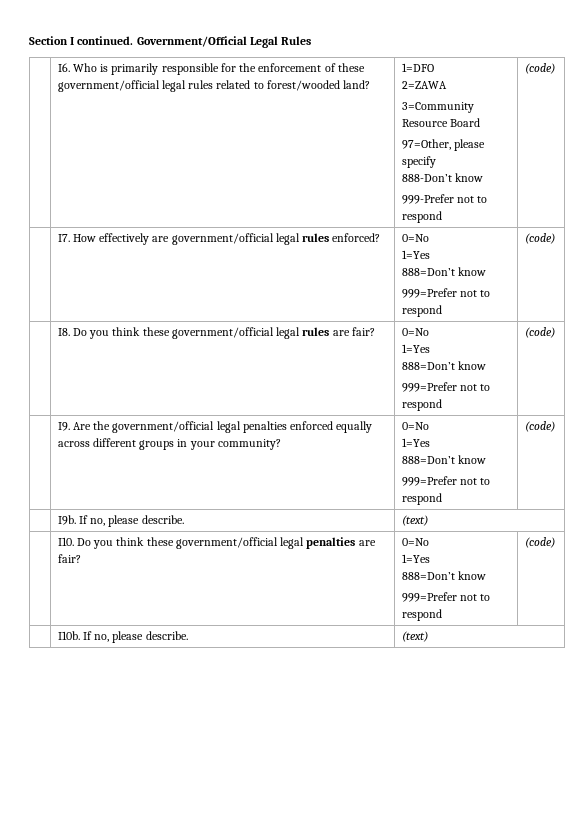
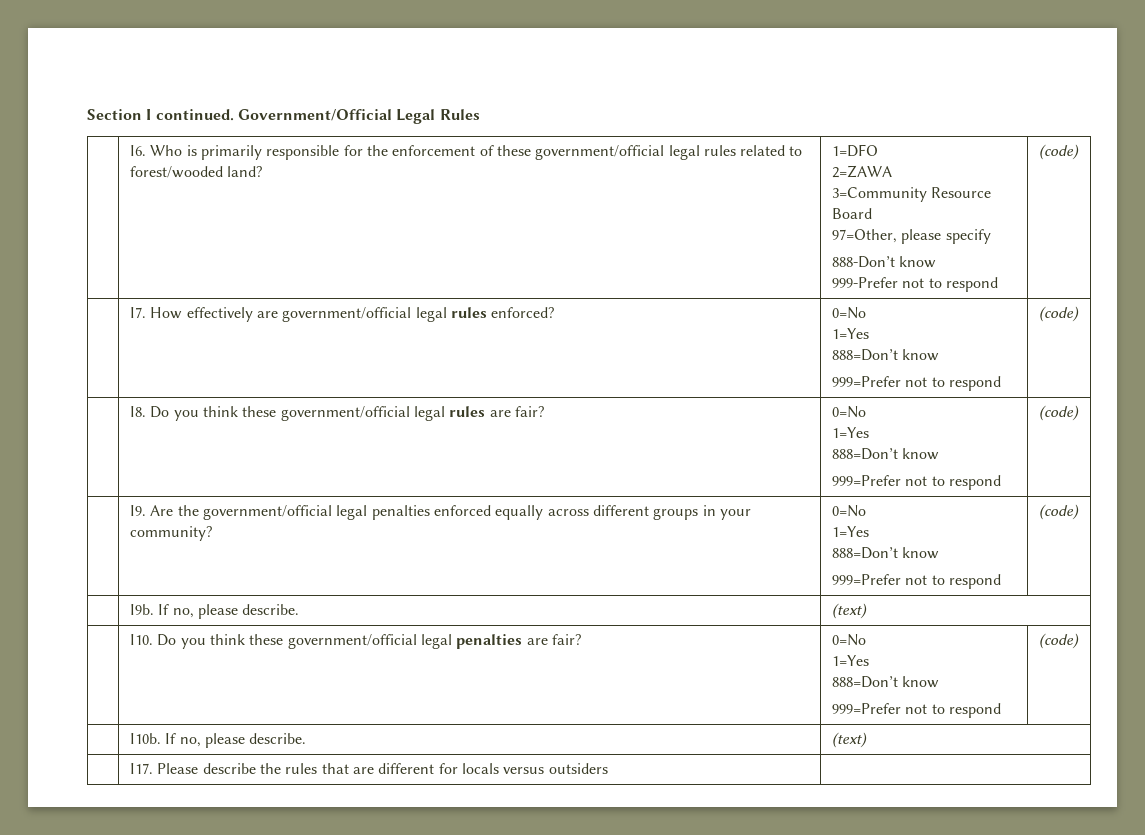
+ | I17. Please describe the rules that are different for locals versus outsiders |

